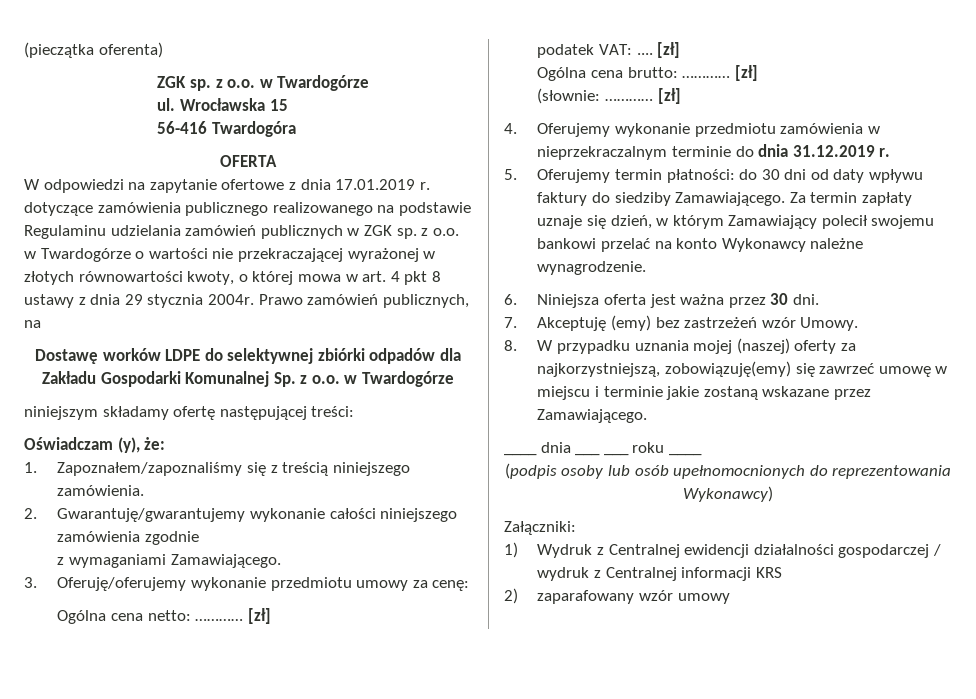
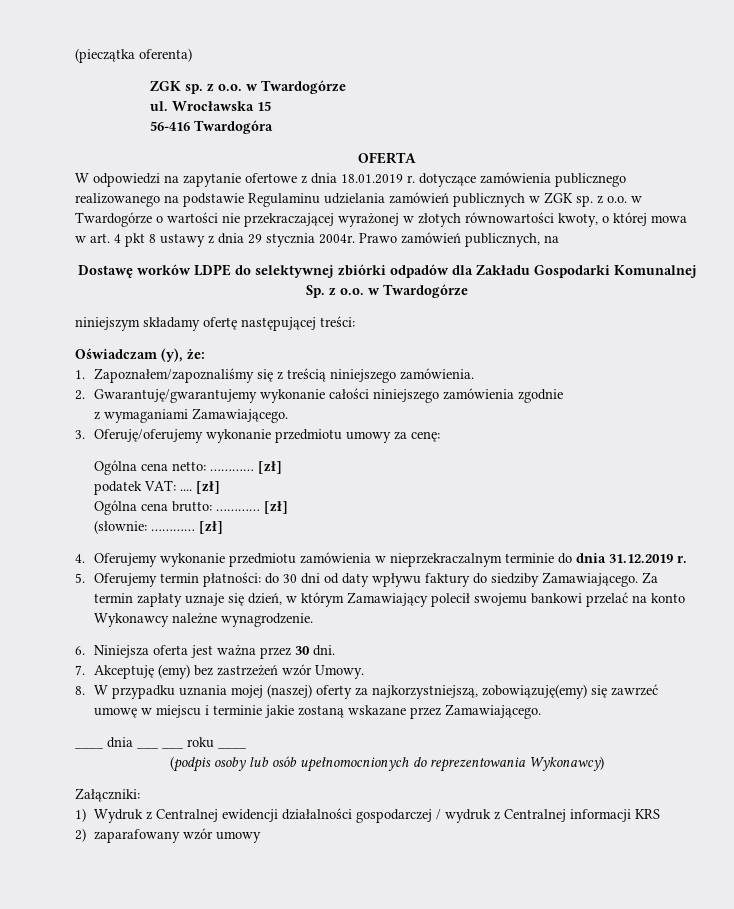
- W odpowiedzi na zapytanie ofertowe z dnia 17.01.2019 r. dotyczące zamówienia publicznego realizowanego na podstawie Regulaminu udzielania zamówień publicznych w ZGK sp. z o.o. w Twardogórze o wartości nie przekraczającej wyrażonej w złotych równowartości kwoty, o której mowa w art. 4 pkt 8 ustawy z dnia 29 stycznia 2004r.
+ W odpowiedzi na zapytanie ofertowe z dnia 18.01.2019 r. dotyczące zamówienia publicznego realizowanego na podstawie Regulaminu udzielania zamówień publicznych w ZGK sp. z o.o. w Twardogórze o wartości nie przekraczającej wyrażonej w złotych równowartości kwoty, o której mowa w art. 4 pkt 8 ustawy z dnia 29 stycznia 2004r.

